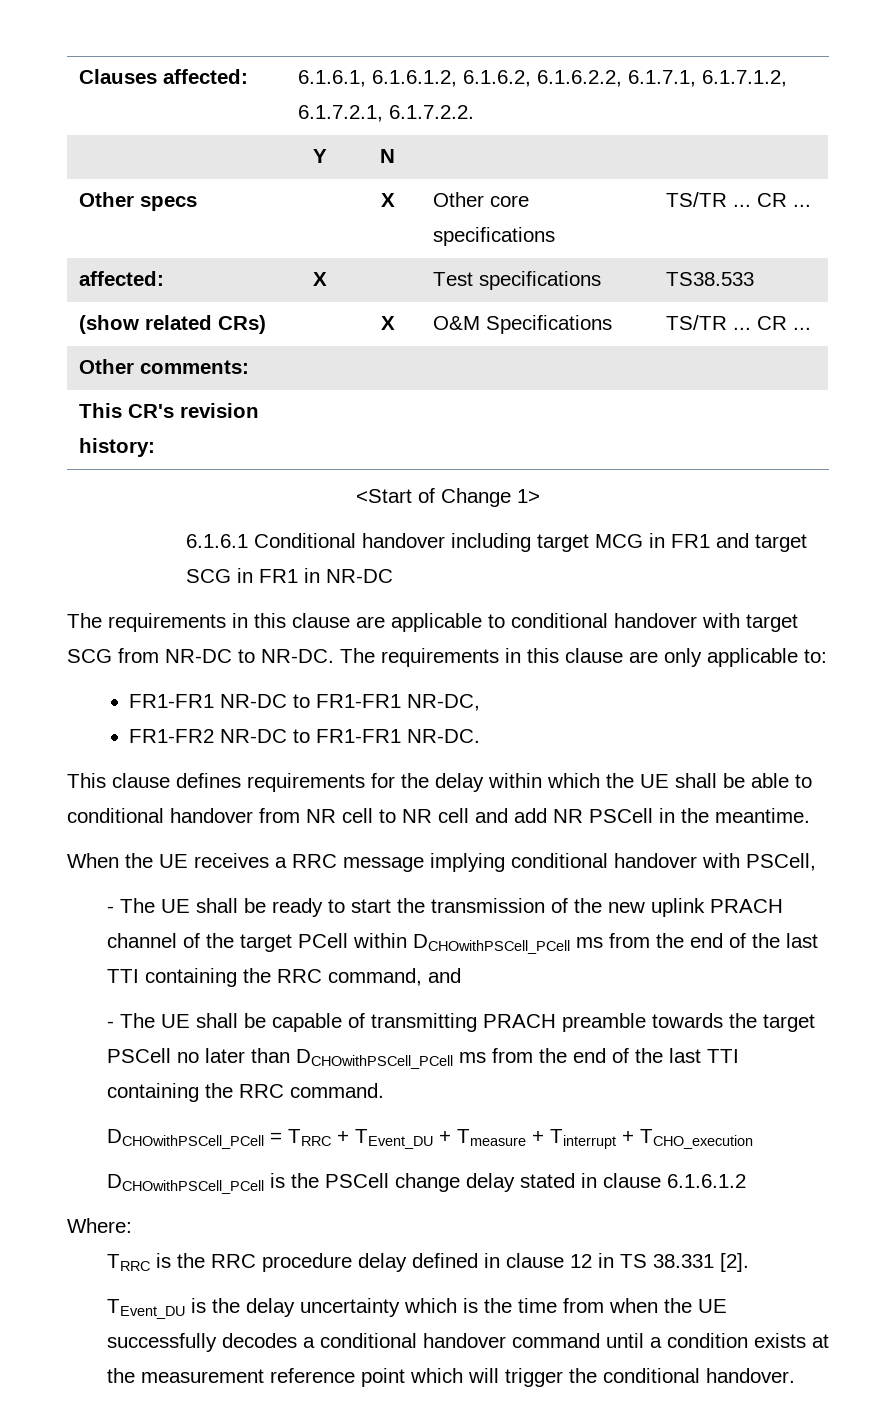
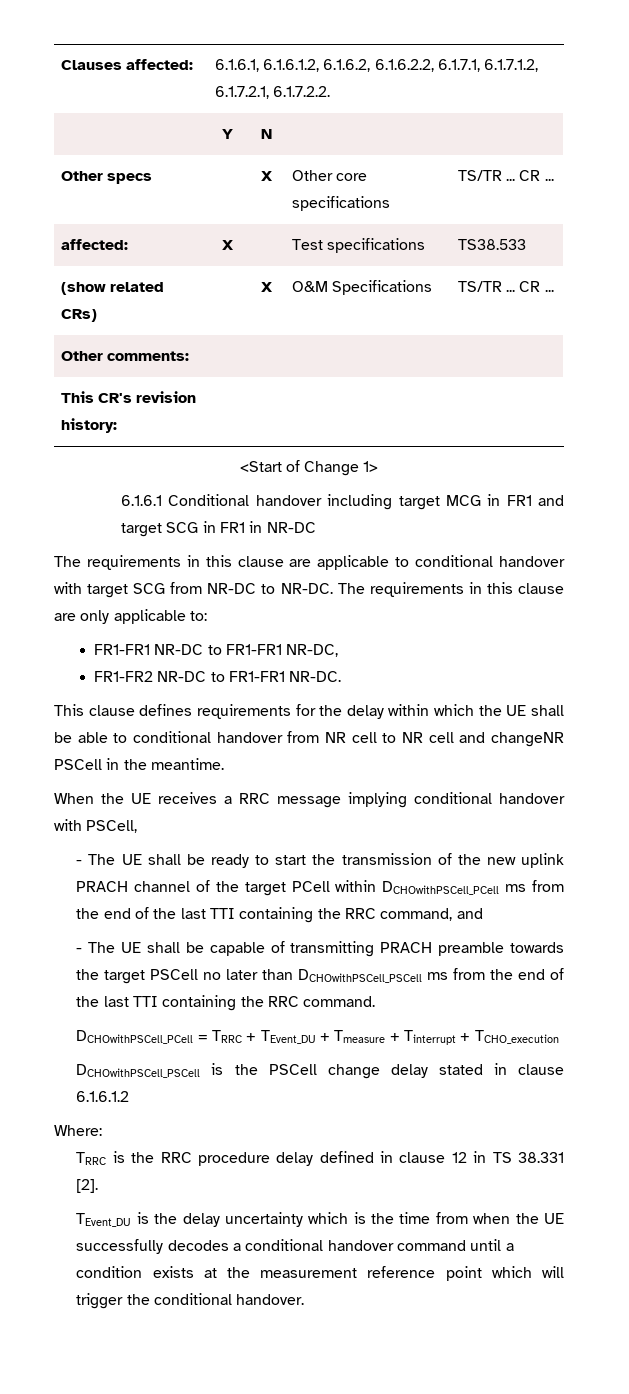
- This clause defines requirements for the delay within which the UE shall be able to conditional handover from NR cell to NR cell and add NR PSCell in the meantime.
+ This clause defines requirements for the delay within which the UE shall be able to conditional handover from NR cell to NR cell and changeNR PSCell in the meantime.
- - The UE shall be capable of transmitting PRACH preamble towards the target PSCell no later than DCHOwithPSCell_PCell ms from the end of the last TTI containing the RRC command.
+ - The UE shall be capable of transmitting PRACH preamble towards the target PSCell no later than DCHOwithPSCell_PSCell ms from the end of the last TTI containing the RRC command.
- DCHOwithPSCell_PCell is the PSCell change delay stated in clause 6.1.6.1.2
+ DCHOwithPSCell_PSCell is the PSCell change delay stated in clause 6.1.6.1.2

